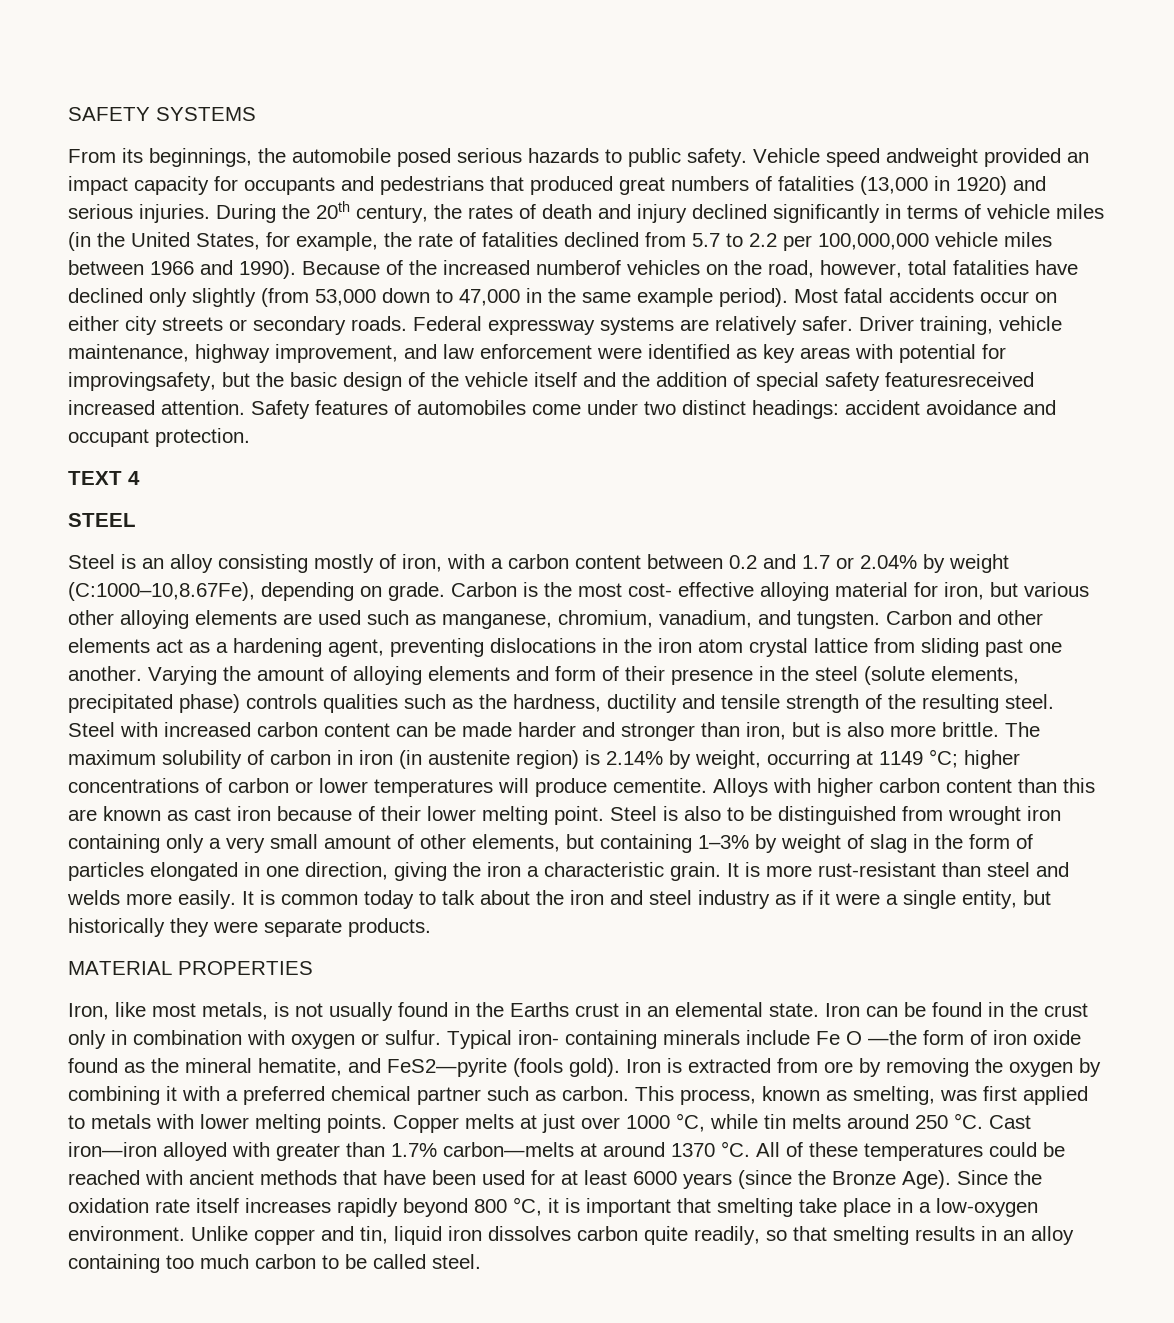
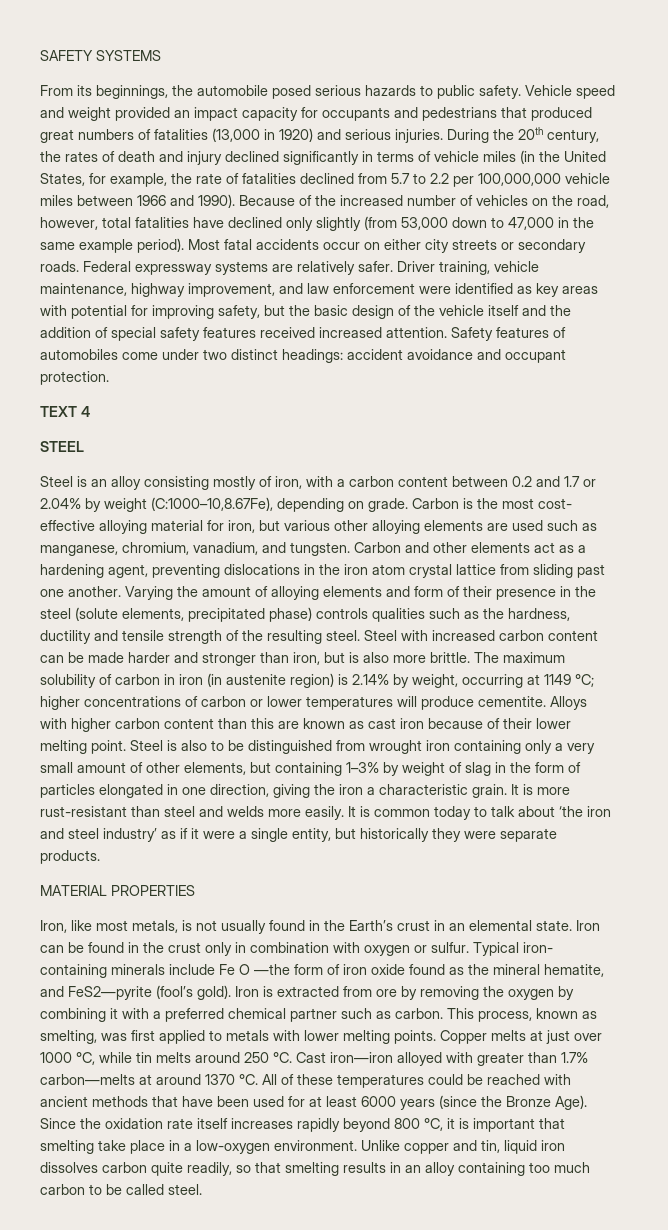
- Vehicle speed andweight provided an impact capacity for occupants and pedestrians that produced great numbers of fatalities (13,000 in 1920) and serious injuries.
+ Vehicle speed and weight provided an impact capacity for occupants and pedestrians that produced great numbers of fatalities (13,000 in 1920) and serious injuries.
- Because of the increased numberof vehicles on the road, however, total fatalities have declined only slightly (from 53,000 down to 47,000 in the same example period).
+ Because of the increased number of vehicles on the road, however, total fatalities have declined only slightly (from 53,000 down to 47,000 in the same example period).
- Driver training, vehicle maintenance, highway improvement, and law enforcement were identified as key areas with potential for improvingsafety, but the basic design of the vehicle itself and the addition of special safety featuresreceived increased attention.
+ Driver training, vehicle maintenance, highway improvement, and law enforcement were identified as key areas with potential for improving safety, but the basic design of the vehicle itself and the addition of special safety features received increased attention.
- It is common today to talk about the iron and steel industry as if it were a single entity, but historically they were separate products.
+ It is common today to talk about ‘the iron and steel industry’ as if it were a single entity, but historically they were separate products.
- Iron, like most metals, is not usually found in the Earths crust in an elemental state.
+ Iron, like most metals, is not usually found in the Earth’s crust in an elemental state.
- Typical iron- containing minerals include Fe O —the form of iron oxide found as the mineral hematite, and FeS2—pyrite (fools gold).
+ Typical iron- containing minerals include Fe O —the form of iron oxide found as the mineral hematite, and FeS2—pyrite (fool’s gold).

